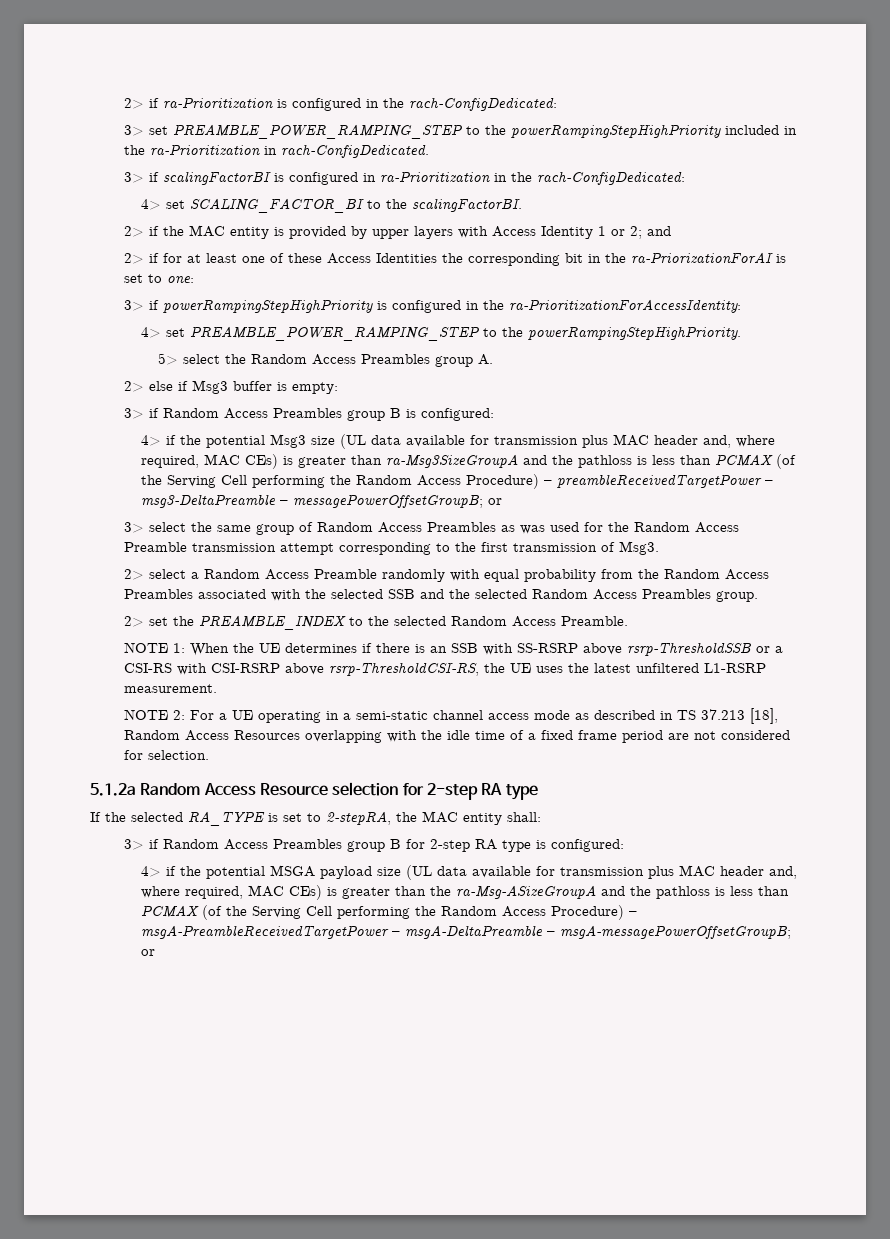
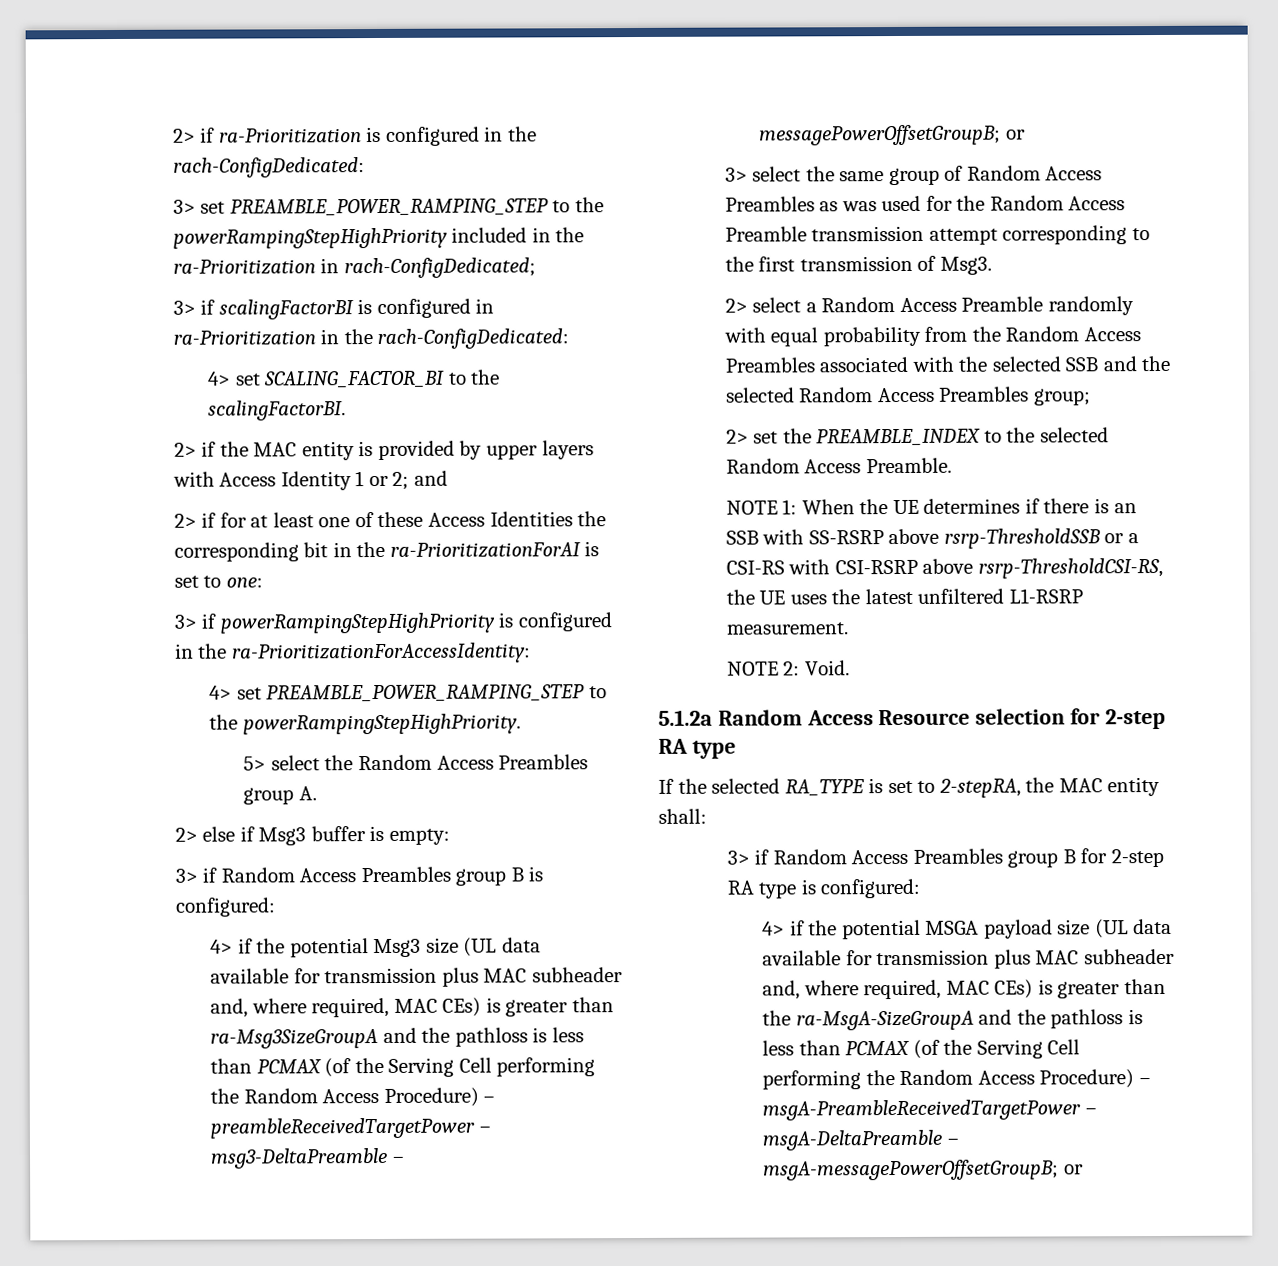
- 3> set PREAMBLE_POWER_RAMPING_STEP to the powerRampingStepHighPriority included in the ra-Prioritization in rach-ConfigDedicated.
+ 3> set PREAMBLE_POWER_RAMPING_STEP to the powerRampingStepHighPriority included in the ra-Prioritization in rach-ConfigDedicated;
- 2> if for at least one of these Access Identities the corresponding bit in the ra-PriorizationForAI is set to one:
+ 2> if for at least one of these Access Identities the corresponding bit in the ra-PrioritizationForAI is set to one:
- 4> if the potential Msg3 size (UL data available for transmission plus MAC header and, where required, MAC CEs) is greater than ra-Msg3SizeGroupA and the pathloss is less than PCMAX (of the Serving Cell performing the Random Access Procedure) – preambleReceivedTargetPower – msg3-DeltaPreamble – messagePowerOffsetGroupB; or
+ 4> if the potential Msg3 size (UL data available for transmission plus MAC subheader and, where required, MAC CEs) is greater than ra-Msg3SizeGroupA and the pathloss is less than PCMAX (of the Serving Cell performing the Random Access Procedure) – preambleReceivedTargetPower – msg3-DeltaPreamble – messagePowerOffsetGroupB; or
- 2> select a Random Access Preamble randomly with equal probability from the Random Access Preambles associated with the selected SSB and the selected Random Access Preambles group.
+ 2> select a Random Access Preamble randomly with equal probability from the Random Access Preambles associated with the selected SSB and the selected Random Access Preambles group;
- NOTE 2: For a UE operating in a semi-static channel access mode as described in TS 37.213 [18], Random Access Resources overlapping with the idle time of a fixed frame period are not considered for selection.
+ NOTE 2: Void.
- 4> if the potential MSGA payload size (UL data available for transmission plus MAC header and, where required, MAC CEs) is greater than the ra-Msg-ASizeGroupA and the pathloss is less than PCMAX (of the Serving Cell performing the Random Access Procedure) – msgA-PreambleReceivedTargetPower – msgA-DeltaPreamble – msgA-messagePowerOffsetGroupB; or
+ 4> if the potential MSGA payload size (UL data available for transmission plus MAC subheader and, where required, MAC CEs) is greater than the ra-MsgA-SizeGroupA and the pathloss is less than PCMAX (of the Serving Cell performing the Random Access Procedure) – msgA-PreambleReceivedTargetPower – msgA-DeltaPreamble – msgA-messagePowerOffsetGroupB; or

